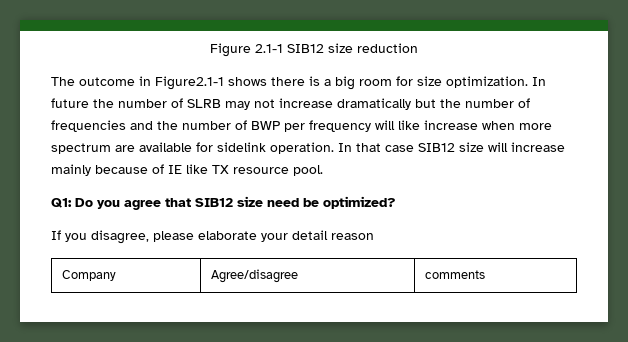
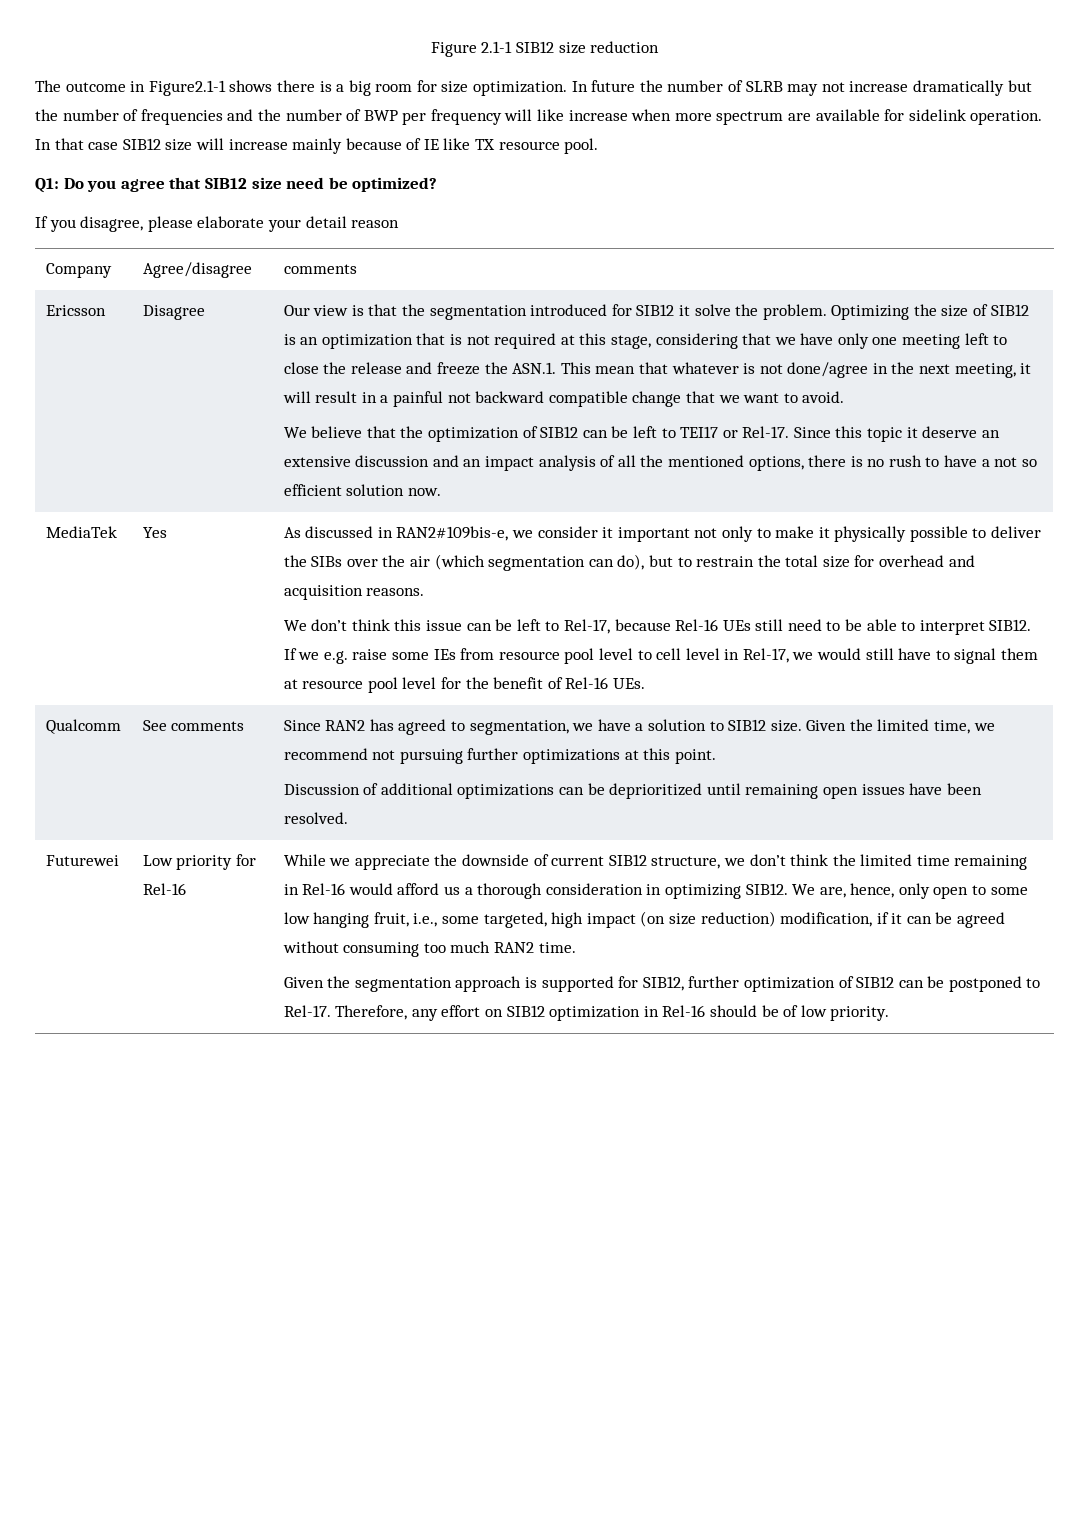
+ Ericsson | Disagree | Our view is that the segmentation introduced for SIB12 it solve the problem. Optimizing the size of SIB12 is an optimization that is not required at this stage, considering that we have only one meeting left to close the release and freeze the ASN.1. This mean that whatever is not done/agree in the next meeting, it will result in a painful not backward compatible change that we want to avoid.
+ We believe that the optimization of SIB12 can be left to TEI17 or Rel-17. Since this topic it deserve an extensive discussion and an impact analysis of all the mentioned options, there is no rush to have a not so efficient solution now.
+ MediaTek | Yes | As discussed in RAN2#109bis-e, we consider it important not only to make it physically possible to deliver the SIBs over the air (which segmentation can do), but to restrain the total size for overhead and acquisition reasons.
+ We don’t think this issue can be left to Rel-17, because Rel-16 UEs still need to be able to interpret SIB12. If we e.g. raise some IEs from resource pool level to cell level in Rel-17, we would still have to signal them at resource pool level for the benefit of Rel-16 UEs.
+ Qualcomm | See comments | Since RAN2 has agreed to segmentation, we have a solution to SIB12 size. Given the limited time, we recommend not pursuing further optimizations at this point.
+ Discussion of additional optimizations can be deprioritized until remaining open issues have been resolved.
+ Futurewei | Low priority for Rel-16 | While we appreciate the downside of current SIB12 structure, we don’t think the limited time remaining in Rel-16 would afford us a thorough consideration in optimizing SIB12. We are, hence, only open to some low hanging fruit, i.e., some targeted, high impact (on size reduction) modification, if it can be agreed without consuming too much RAN2 time.
+ Given the segmentation approach is supported for SIB12, further optimization of SIB12 can be postponed to Rel-17. Therefore, any effort on SIB12 optimization in Rel-16 should be of low priority.

